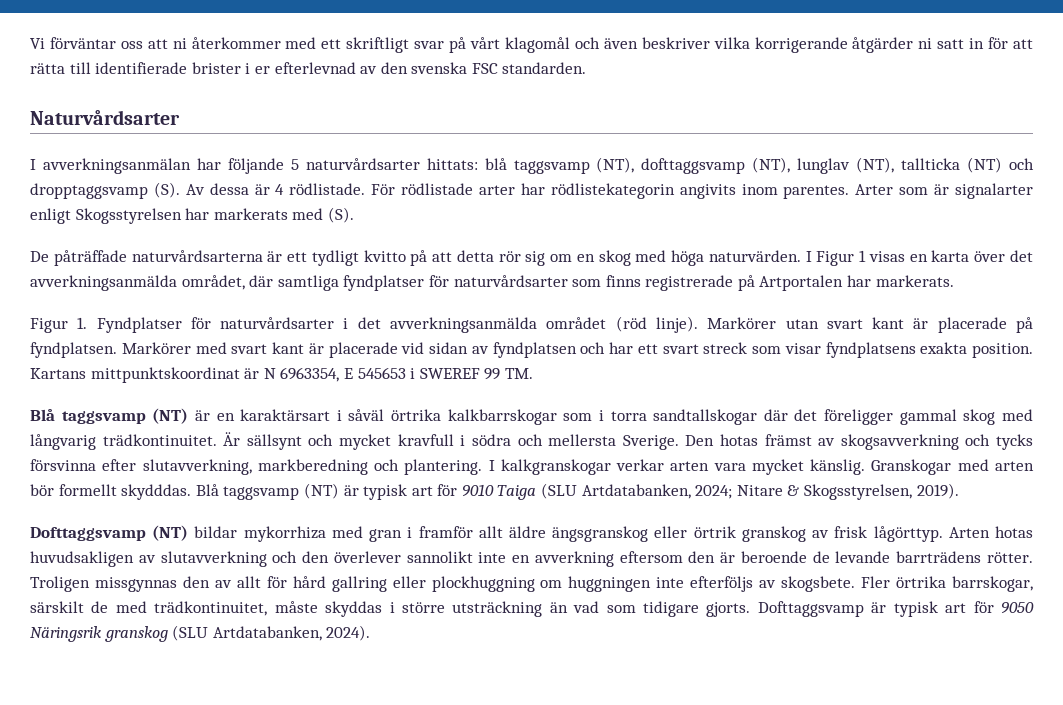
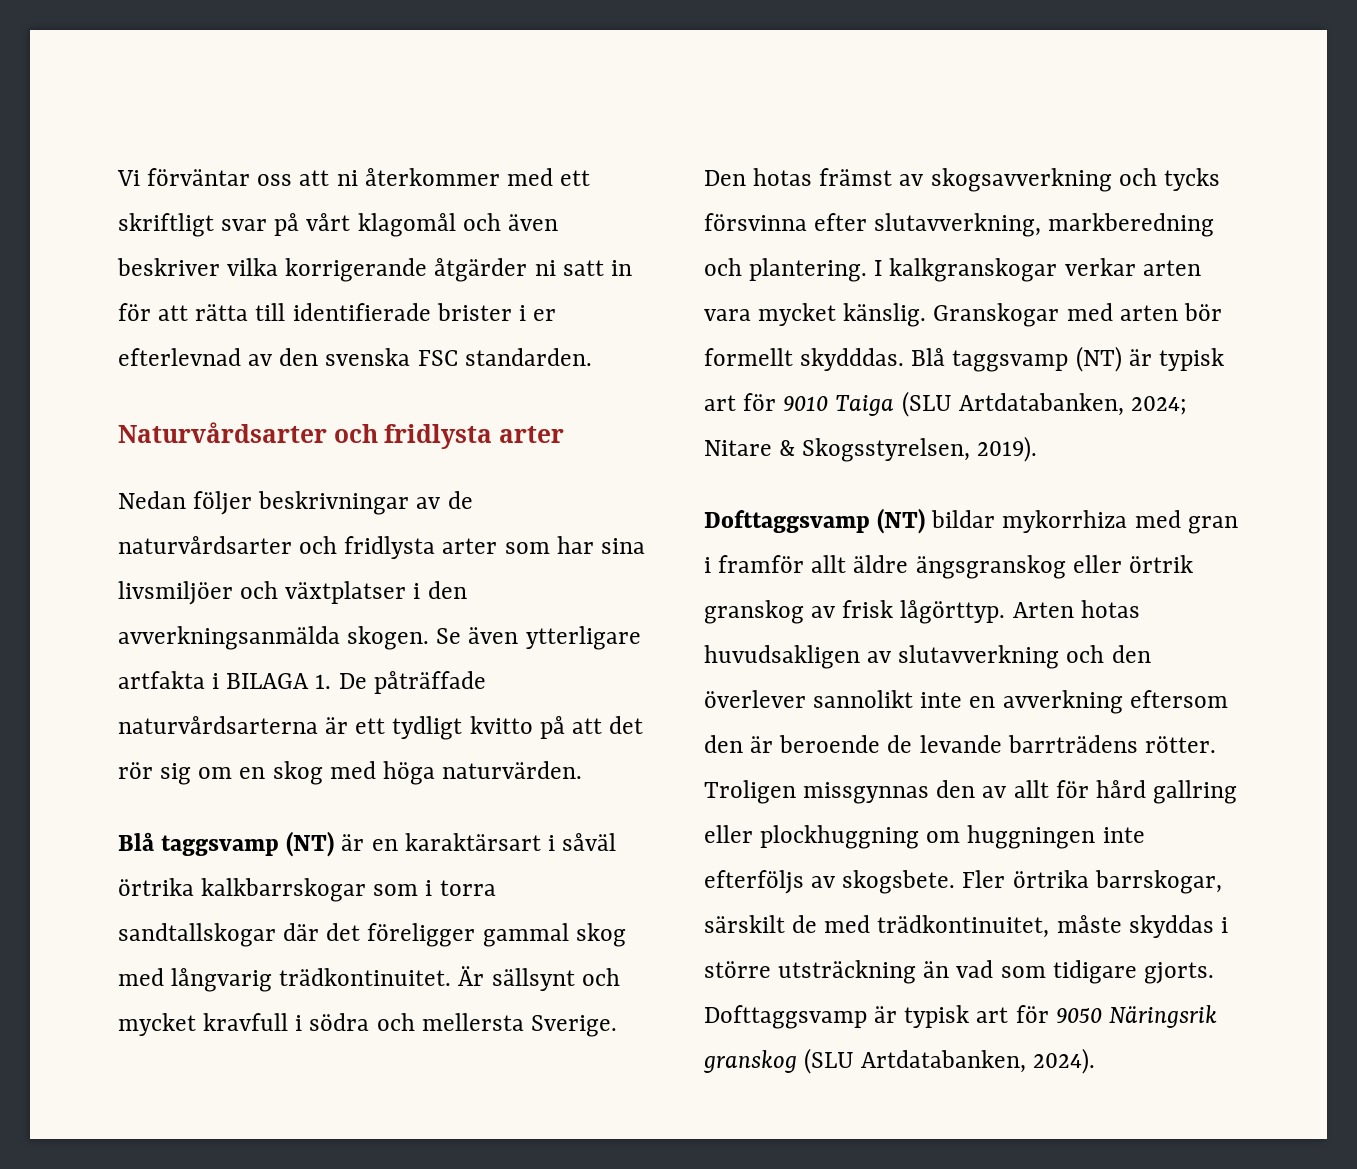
- Naturvårdsarter
- I avverkningsanmälan har följande 5 naturvårdsarter hittats: blå taggsvamp (NT), dofttaggsvamp (NT), lunglav (NT), tallticka (NT) och dropptaggsvamp (S). Av dessa är 4 rödlistade. För rödlistade arter har rödlistekategorin angivits inom parentes. Arter som är signalarter enligt Skogsstyrelsen har markerats med (S).
- De påträffade naturvårdsarterna är ett tydligt kvitto på att detta rör sig om en skog med höga naturvärden. I Figur 1 visas en karta över det avverkningsanmälda området, där samtliga fyndplatser för naturvårdsarter som finns registrerade på Artportalen har markerats.
- Figur 1. Fyndplatser för naturvårdsarter i det avverkningsanmälda området (röd linje). Markörer utan svart kant är placerade på fyndplatsen. Markörer med svart kant är placerade vid sidan av fyndplatsen och har ett svart streck som visar fyndplatsens exakta position. Kartans mittpunktskoordinat är N 6963354, E 545653 i SWEREF 99 TM.
+ Naturvårdsarter och fridlysta arter
+ Nedan följer beskrivningar av de naturvårdsarter och fridlysta arter som har sina livsmiljöer och växtplatser i den avverkningsanmälda skogen. Se även ytterligare artfakta i BILAGA 1. De påträffade naturvårdsarterna är ett tydligt kvitto på att det rör sig om en skog med höga naturvärden.

